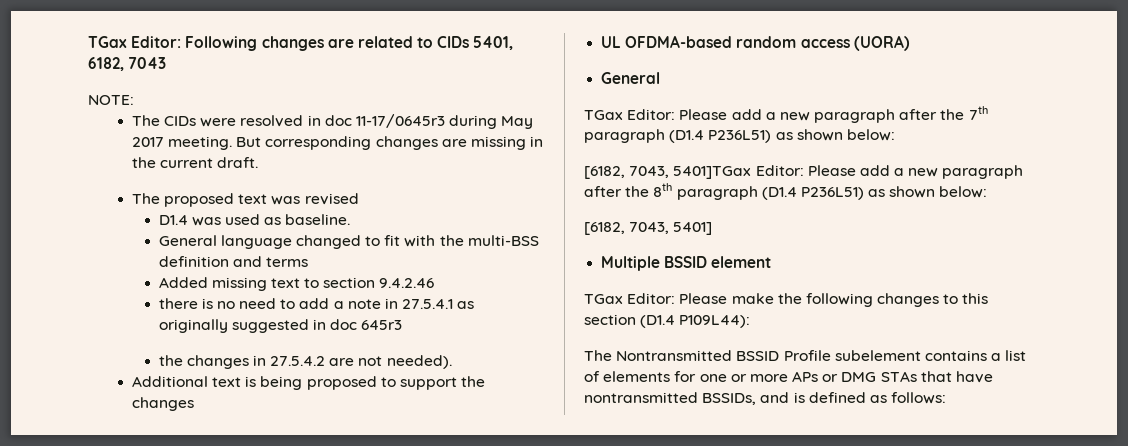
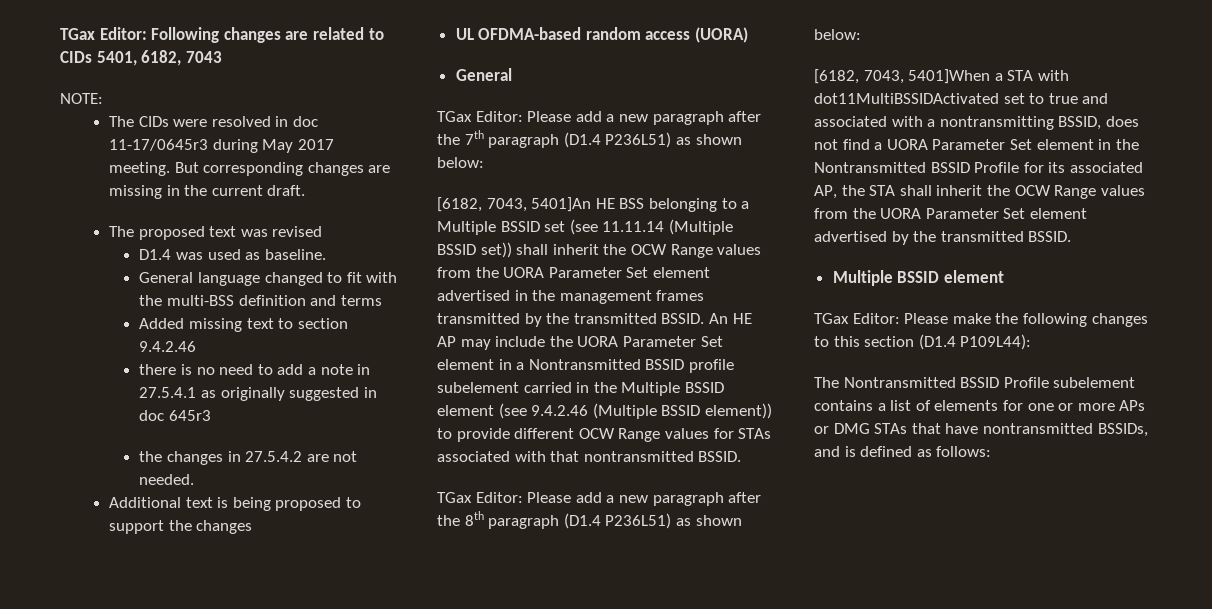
- the changes in 27.5.4.2 are not needed).
+ the changes in 27.5.4.2 are not needed.
- [6182, 7043, 5401]TGax Editor: Please add a new paragraph after the 8th paragraph (D1.4 P236L51) as shown below:
+ [6182, 7043, 5401]An HE BSS belonging to a Multiple BSSID set (see 11.11.14 (Multiple BSSID set)) shall inherit the OCW Range values from the UORA Parameter Set element advertised in the management frames transmitted by the transmitted BSSID. An HE AP may include the UORA Parameter Set element in a Nontransmitted BSSID profile subelement carried in the Multiple BSSID element (see 9.4.2.46 (Multiple BSSID element)) to provide different OCW Range values for STAs associated with that nontransmitted BSSID.
+ TGax Editor: Please add a new paragraph after the 8th paragraph (D1.4 P236L51) as shown below:
- [6182, 7043, 5401]
+ [6182, 7043, 5401]When a STA with dot11MultiBSSIDActivated set to true and associated with a nontransmitting BSSID, does not find a UORA Parameter Set element in the Nontransmitted BSSID Profile for its associated AP, the STA shall inherit the OCW Range values from the UORA Parameter Set element advertised by the transmitted BSSID.

